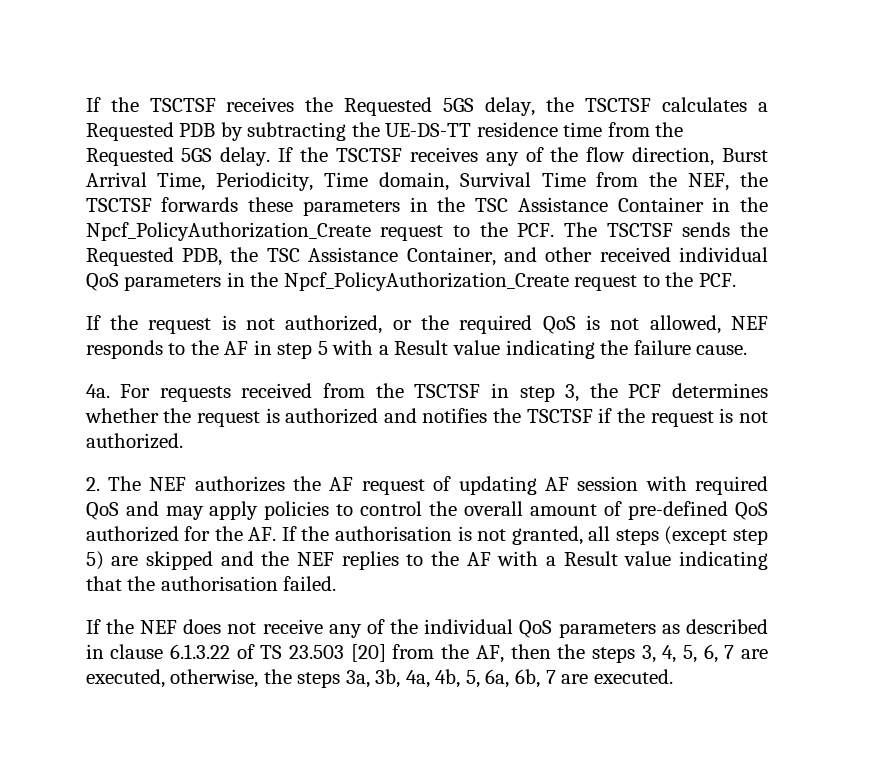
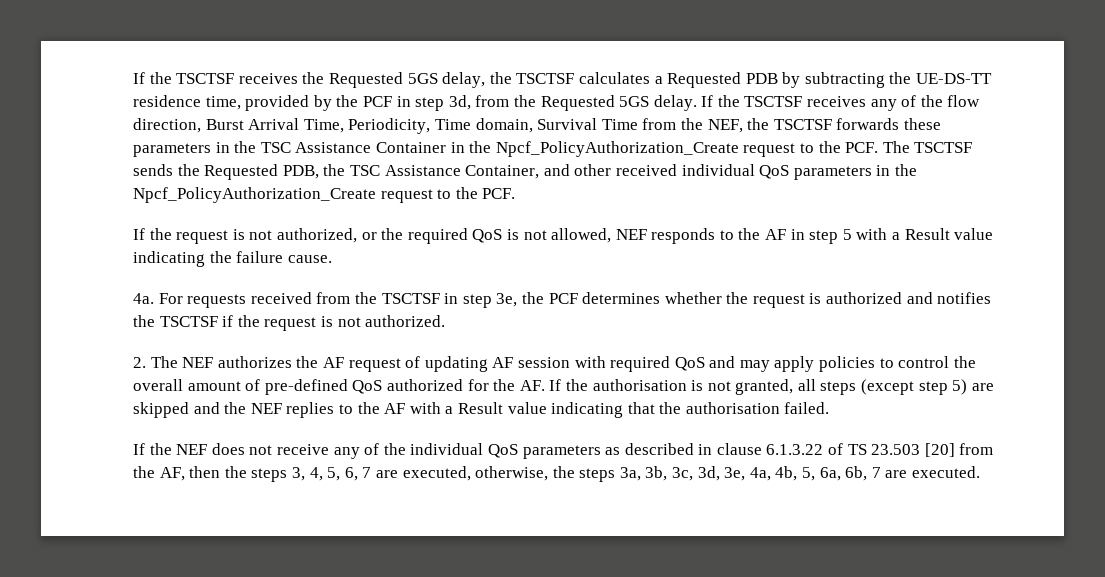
- If the TSCTSF receives the Requested 5GS delay, the TSCTSF calculates a Requested PDB by subtracting the UE-DS-TT residence time from the Requested 5GS delay.
+ If the TSCTSF receives the Requested 5GS delay, the TSCTSF calculates a Requested PDB by subtracting the UE-DS-TT residence time, provided by the PCF in step 3d, from the Requested 5GS delay.
- For requests received from the TSCTSF in step 3, the PCF determines whether the request is authorized and notifies the TSCTSF if the request is not authorized.
+ For requests received from the TSCTSF in step 3e, the PCF determines whether the request is authorized and notifies the TSCTSF if the request is not authorized.
- If the NEF does not receive any of the individual QoS parameters as described in clause 6.1.3.22 of TS 23.503 [20] from the AF, then the steps 3, 4, 5, 6, 7 are executed, otherwise, the steps 3a, 3b, 4a, 4b, 5, 6a, 6b, 7 are executed.
+ If the NEF does not receive any of the individual QoS parameters as described in clause 6.1.3.22 of TS 23.503 [20] from the AF, then the steps 3, 4, 5, 6, 7 are executed, otherwise, the steps 3a, 3b, 3c, 3d, 3e, 4a, 4b, 5, 6a, 6b, 7 are executed.

